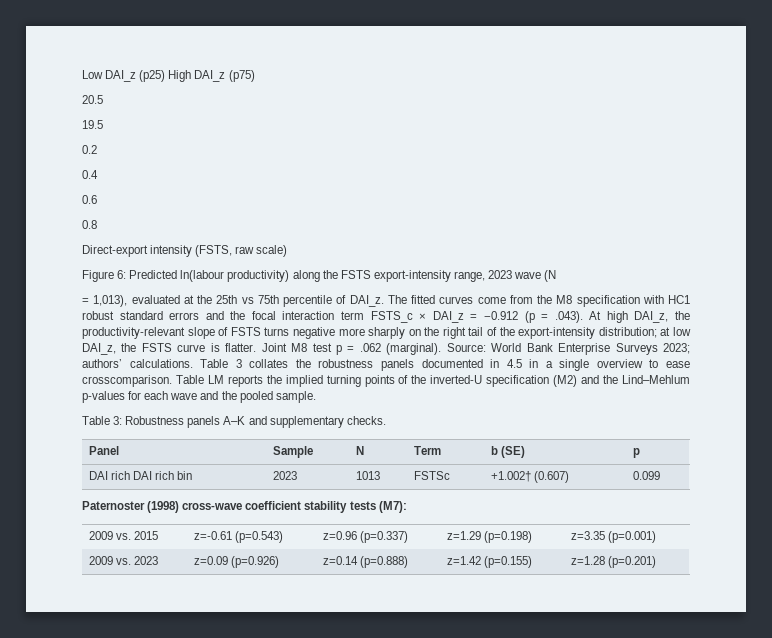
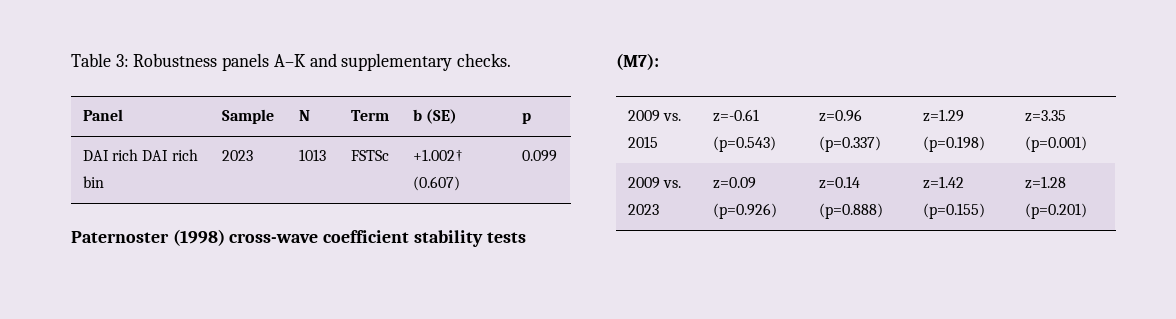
- Low DAI_z (p25) High DAI_z (p75)
- 20.5
- 19.5
- 0.2
- 0.4
- 0.6
- 0.8
- Direct-export intensity (FSTS, raw scale)
- Figure 6: Predicted ln(labour productivity) along the FSTS export-intensity range, 2023 wave (N
- = 1,013), evaluated at the 25th vs 75th percentile of DAI_z. The fitted curves come from the M8 specification with HC1 robust standard errors and the focal interaction term FSTS_c × DAI_z = −0.912 (p = .043). At high DAI_z, the productivity-relevant slope of FSTS turns negative more sharply on the right tail of the export-intensity distribution; at low DAI_z, the FSTS curve is flatter. Joint M8 test p = .062 (marginal). Source: World Bank Enterprise Surveys 2023; authors’ calculations. Table 3 collates the robustness panels documented in 4.5 in a single overview to ease crosscomparison. Table LM reports the implied turning points of the inverted-U specification (M2) and the Lind–Mehlum p-values for each wave and the pooled sample.

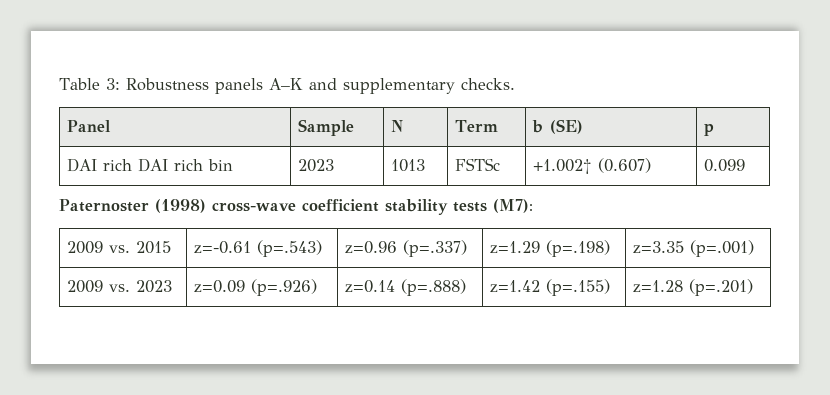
- 2009 vs. 2015 | z=-0.61 (p=0.543) | z=0.96 (p=0.337) | z=1.29 (p=0.198) | z=3.35 (p=0.001)
+ 2009 vs. 2015 | z=-0.61 (p=.543) | z=0.96 (p=.337) | z=1.29 (p=.198) | z=3.35 (p=.001)
- 2009 vs. 2023 | z=0.09 (p=0.926) | z=0.14 (p=0.888) | z=1.42 (p=0.155) | z=1.28 (p=0.201)
+ 2009 vs. 2023 | z=0.09 (p=.926) | z=0.14 (p=.888) | z=1.42 (p=.155) | z=1.28 (p=.201)

